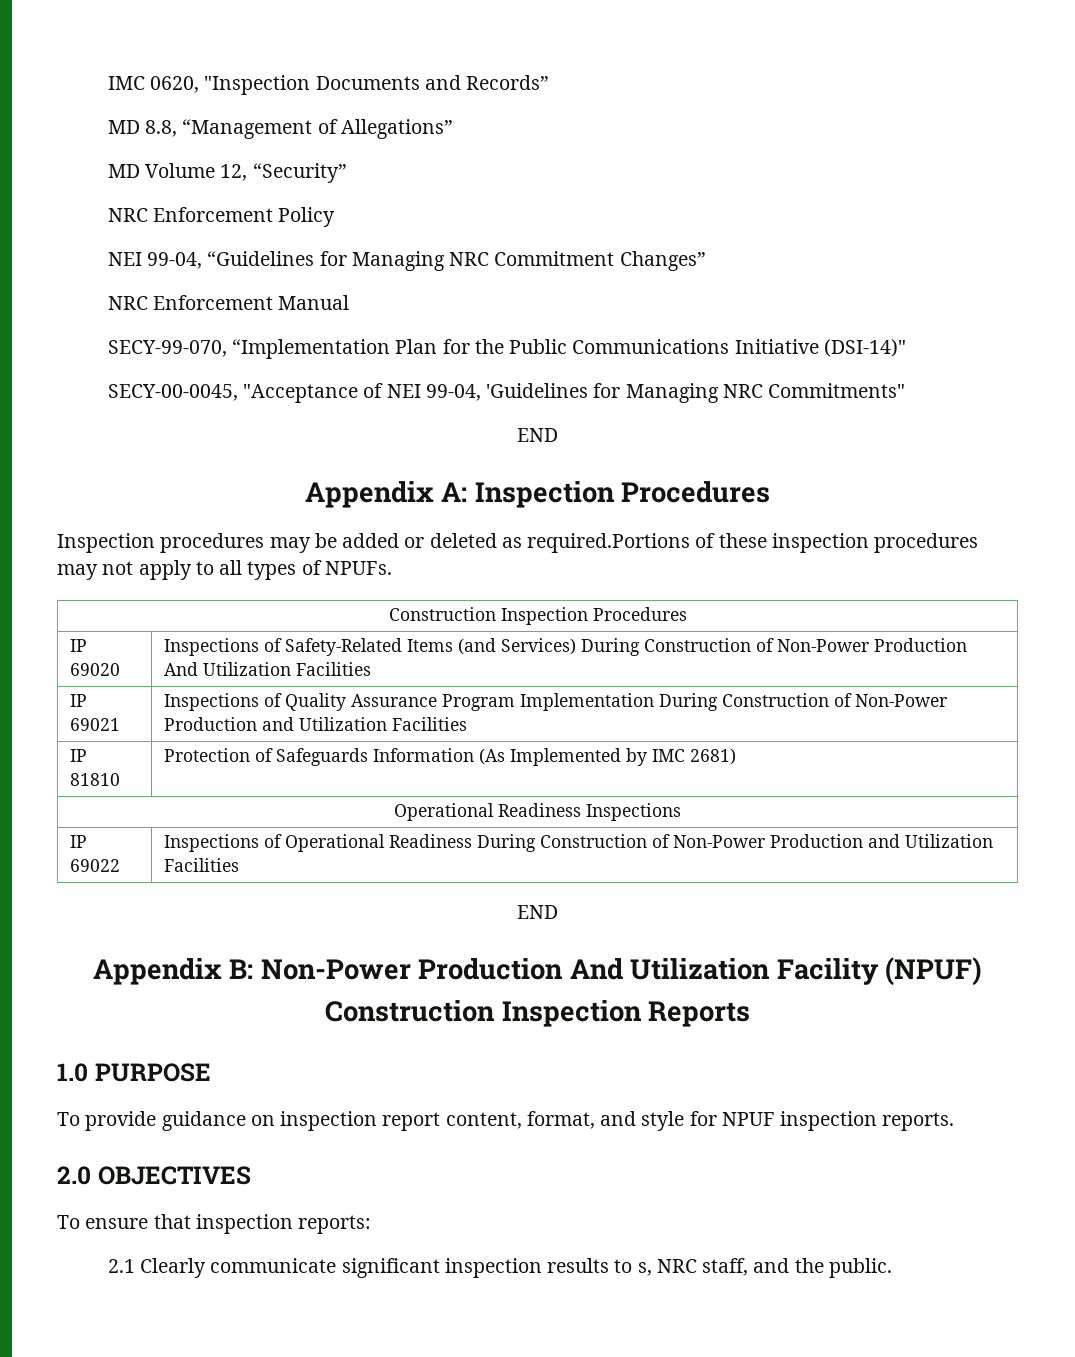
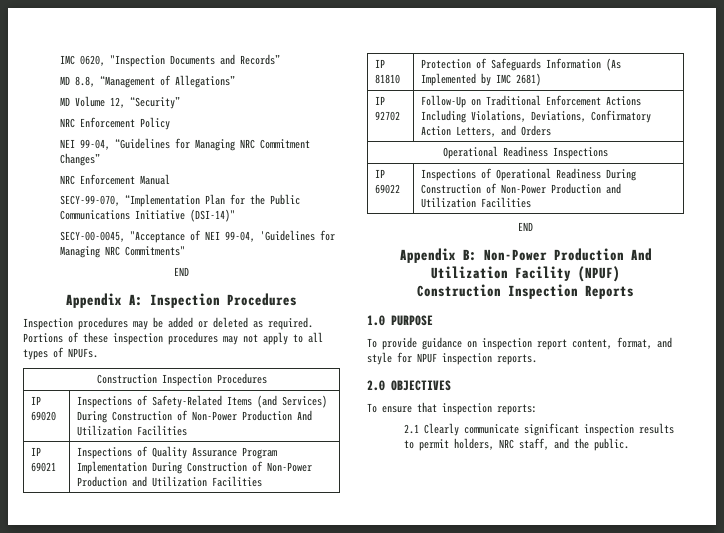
- Inspection procedures may be added or deleted as required.Portions of these inspection procedures may not apply to all types of NPUFs.
+ Inspection procedures may be added or deleted as required. Portions of these inspection procedures may not apply to all types of NPUFs.
+ IP 92702 | Follow-Up on Traditional Enforcement Actions Including Violations, Deviations, Confirmatory Action Letters, and Orders
- 2.1 Clearly communicate significant inspection results to s, NRC staff, and the public.
+ 2.1 Clearly communicate significant inspection results to permit holders, NRC staff, and the public.

